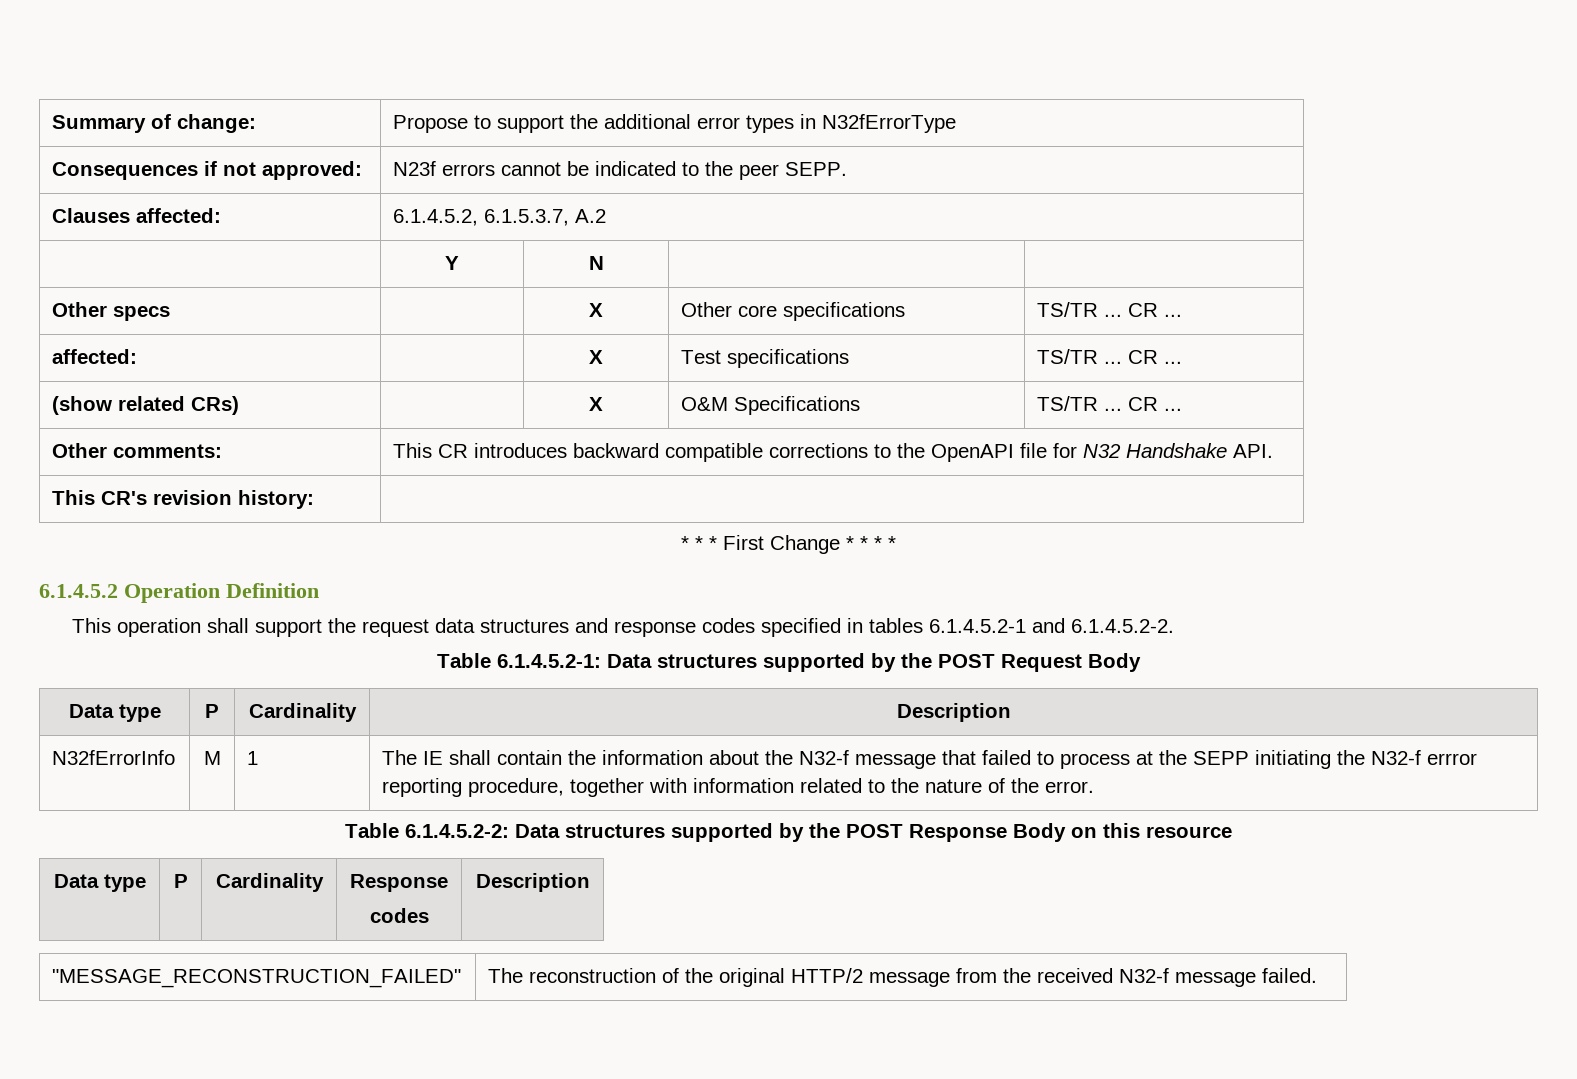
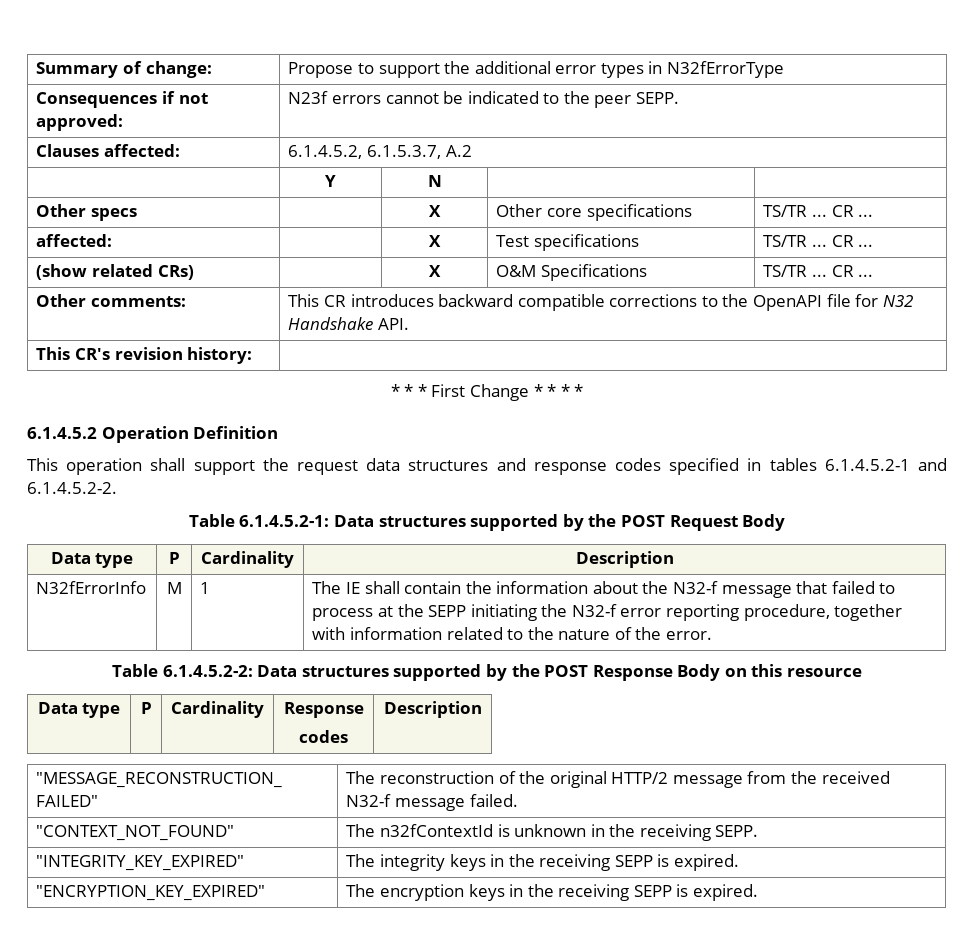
- N32fErrorInfo | M | 1 | The IE shall contain the information about the N32-f message that failed to process at the SEPP initiating the N32-f errror reporting procedure, together with information related to the nature of the error.
+ N32fErrorInfo | M | 1 | The IE shall contain the information about the N32-f message that failed to process at the SEPP initiating the N32-f error reporting procedure, together with information related to the nature of the error.
+ "CONTEXT_NOT_FOUND" | The n32fContextId is unknown in the receiving SEPP.
+ "INTEGRITY_KEY_EXPIRED" | The integrity keys in the receiving SEPP is expired.
+ "ENCRYPTION_KEY_EXPIRED" | The encryption keys in the receiving SEPP is expired.

